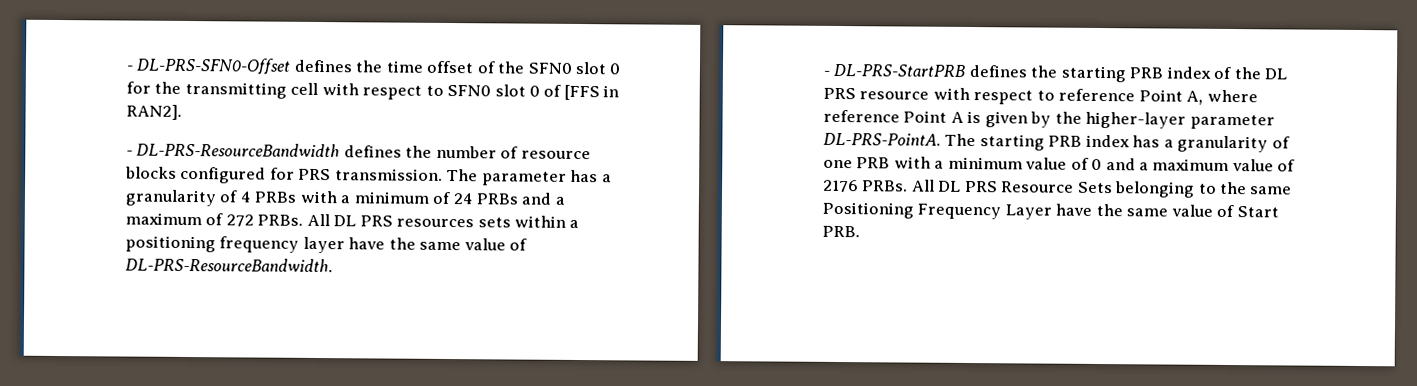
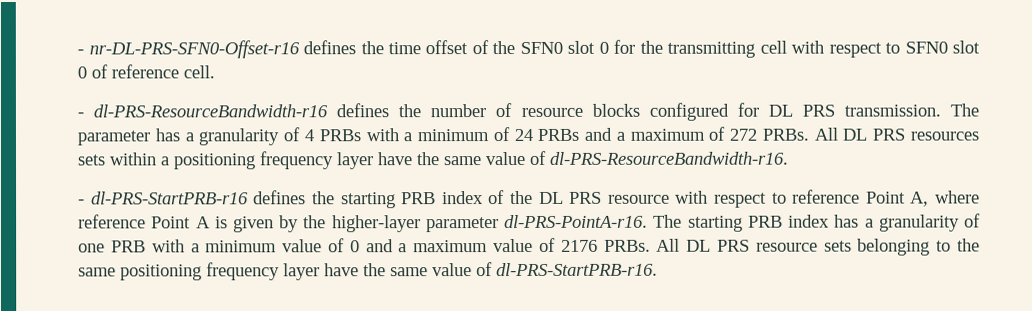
- - DL-PRS-SFN0-Offset defines the time offset of the SFN0 slot 0 for the transmitting cell with respect to SFN0 slot 0 of [FFS in RAN2].
- - DL-PRS-ResourceBandwidth defines the number of resource blocks configured for PRS transmission.
+ - nr-DL-PRS-SFN0-Offset-r16 defines the time offset of the SFN0 slot 0 for the transmitting cell with respect to SFN0 slot 0 of reference cell.
+ - dl-PRS-ResourceBandwidth-r16 defines the number of resource blocks configured for DL PRS transmission.
- All DL PRS resources sets within a positioning frequency layer have the same value of DL-PRS-ResourceBandwidth.
- - DL-PRS-StartPRB defines the starting PRB index of the DL PRS resource with respect to reference Point A, where reference Point A is given by the higher-layer parameter DL-PRS-PointA.
+ All DL PRS resources sets within a positioning frequency layer have the same value of dl-PRS-ResourceBandwidth-r16.
+ - dl-PRS-StartPRB-r16 defines the starting PRB index of the DL PRS resource with respect to reference Point A, where reference Point A is given by the higher-layer parameter dl-PRS-PointA-r16.
- All DL PRS Resource Sets belonging to the same Positioning Frequency Layer have the same value of Start PRB.
+ All DL PRS resource sets belonging to the same positioning frequency layer have the same value of dl-PRS-StartPRB-r16.

